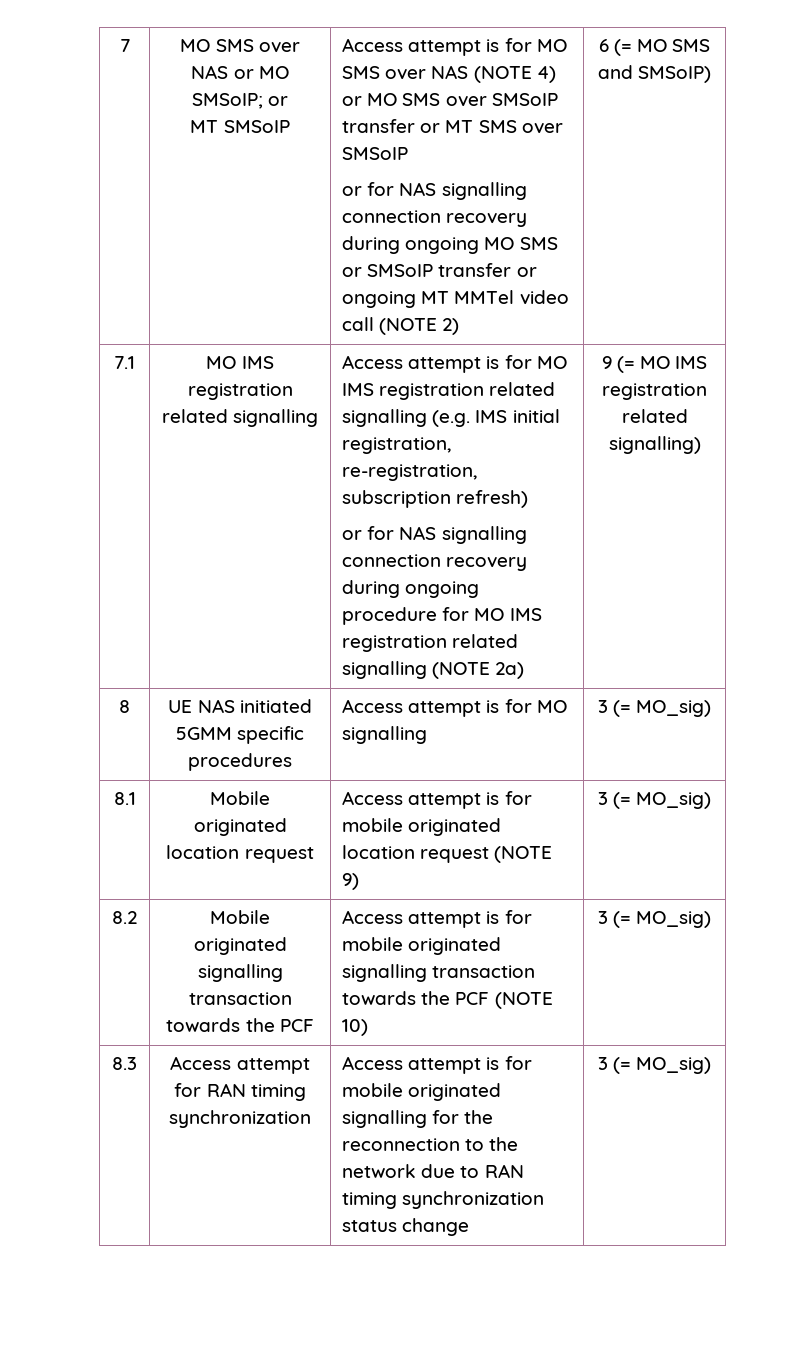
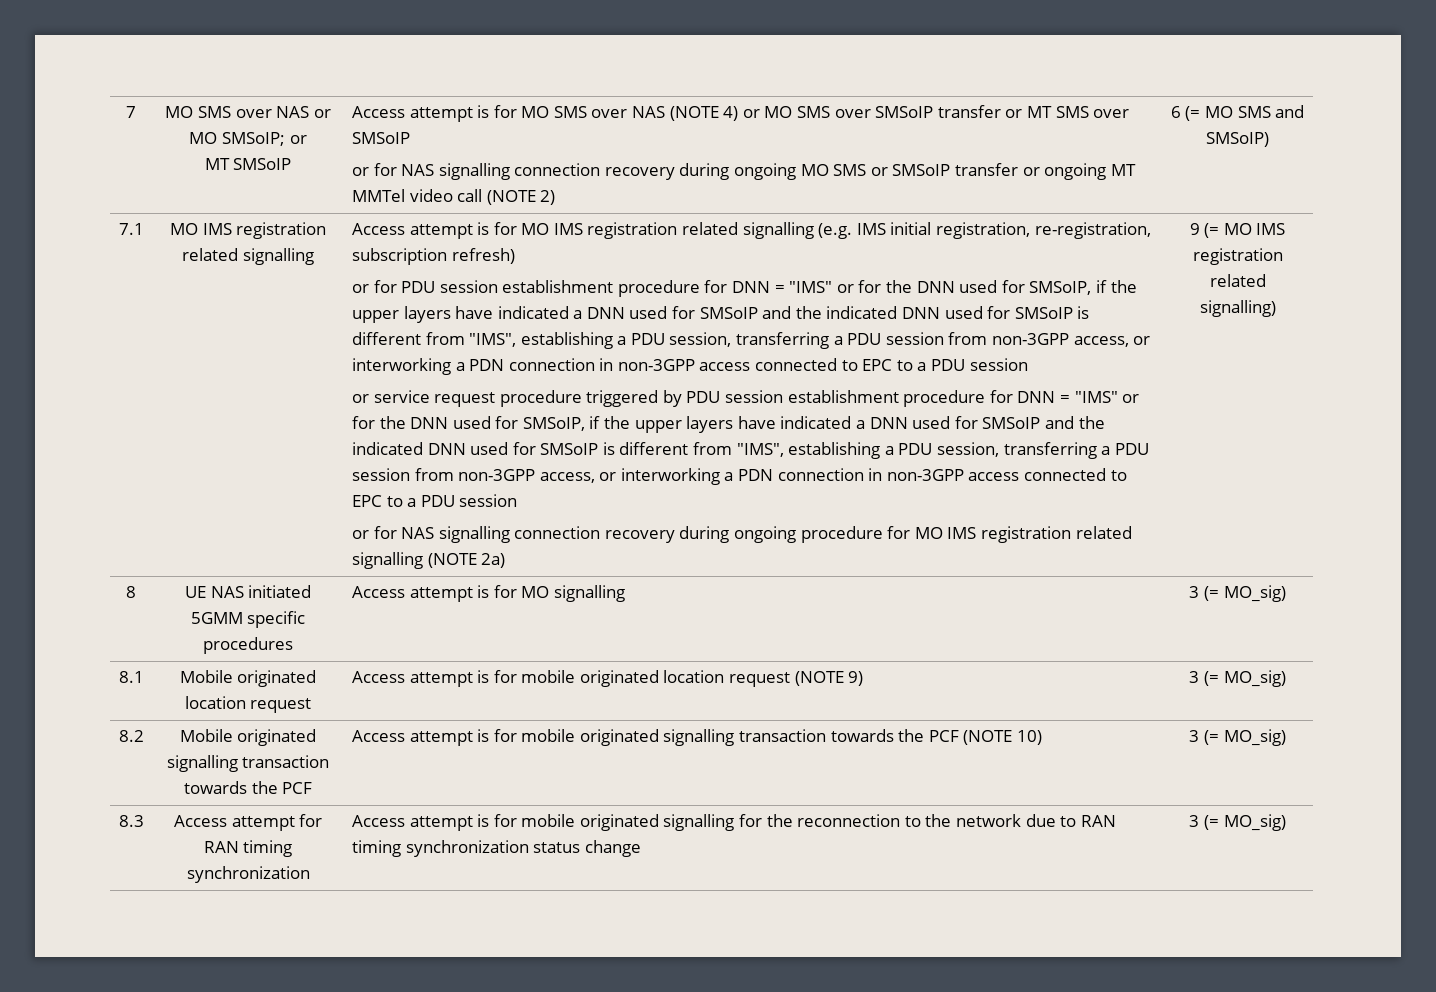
+ or for PDU session establishment procedure for DNN = "IMS" or for the DNN used for SMSoIP, if the upper layers have indicated a DNN used for SMSoIP and the indicated DNN used for SMSoIP is different from "IMS", establishing a PDU session, transferring a PDU session from non-3GPP access, or interworking a PDN connection in non-3GPP access connected to EPC to a PDU session
+ or service request procedure triggered by PDU session establishment procedure for DNN = "IMS" or for the DNN used for SMSoIP, if the upper layers have indicated a DNN used for SMSoIP and the indicated DNN used for SMSoIP is different from "IMS", establishing a PDU session, transferring a PDU session from non-3GPP access, or interworking a PDN connection in non-3GPP access connected to EPC to a PDU session

